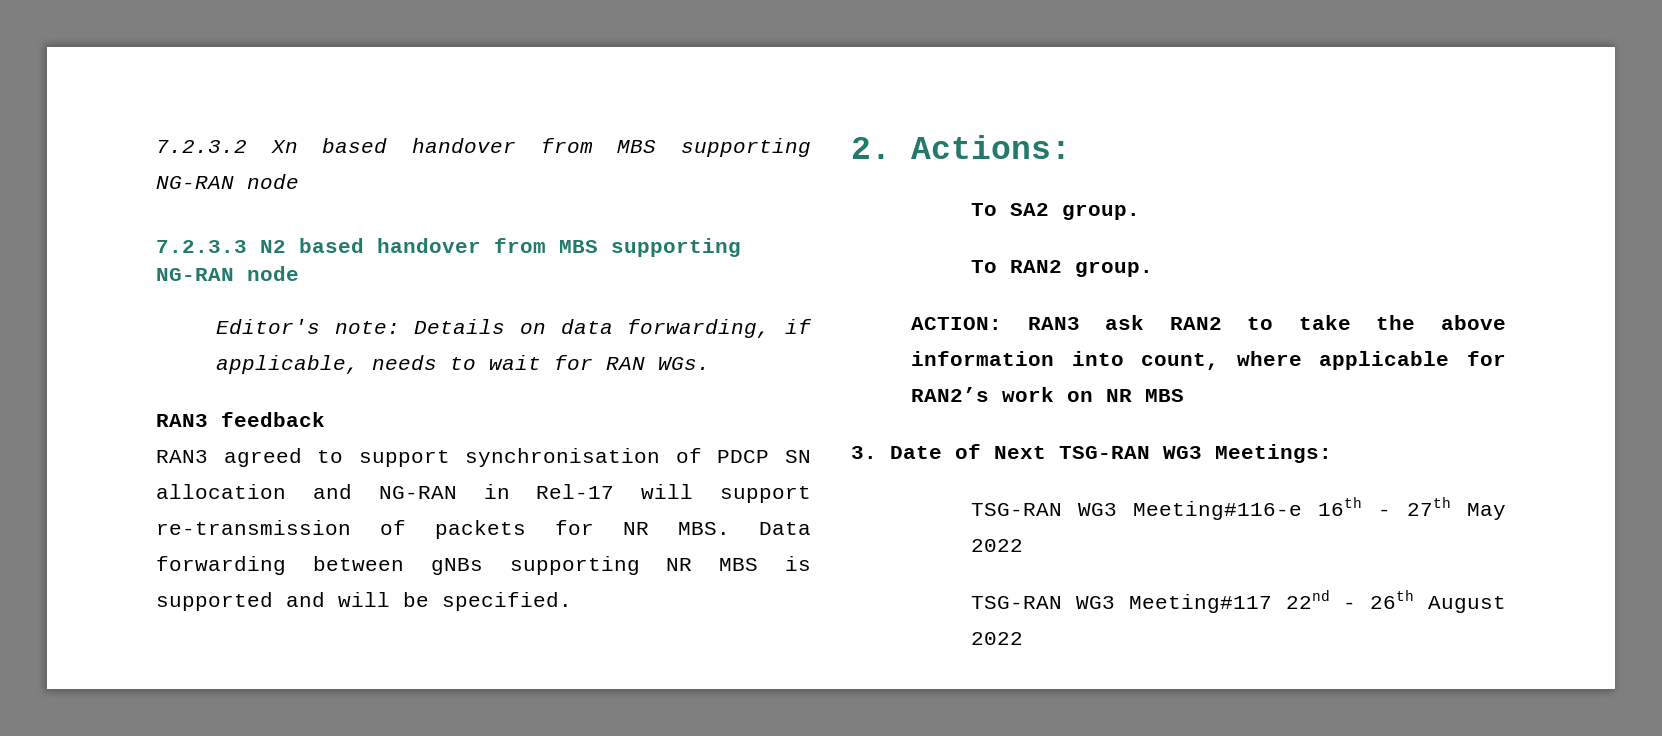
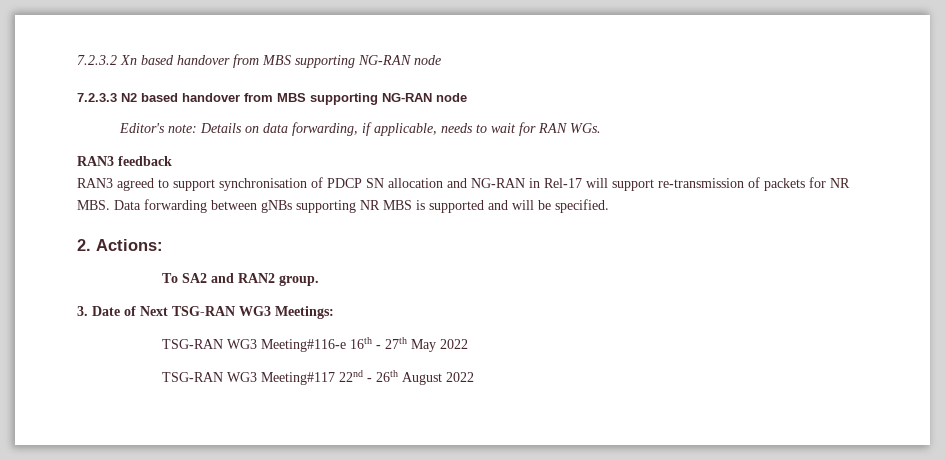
- To SA2 group.
- To RAN2 group.
+ To SA2 and RAN2 group.
- ACTION: RAN3 ask RAN2 to take the above information into count, where applicable for RAN2’s work on NR MBS

